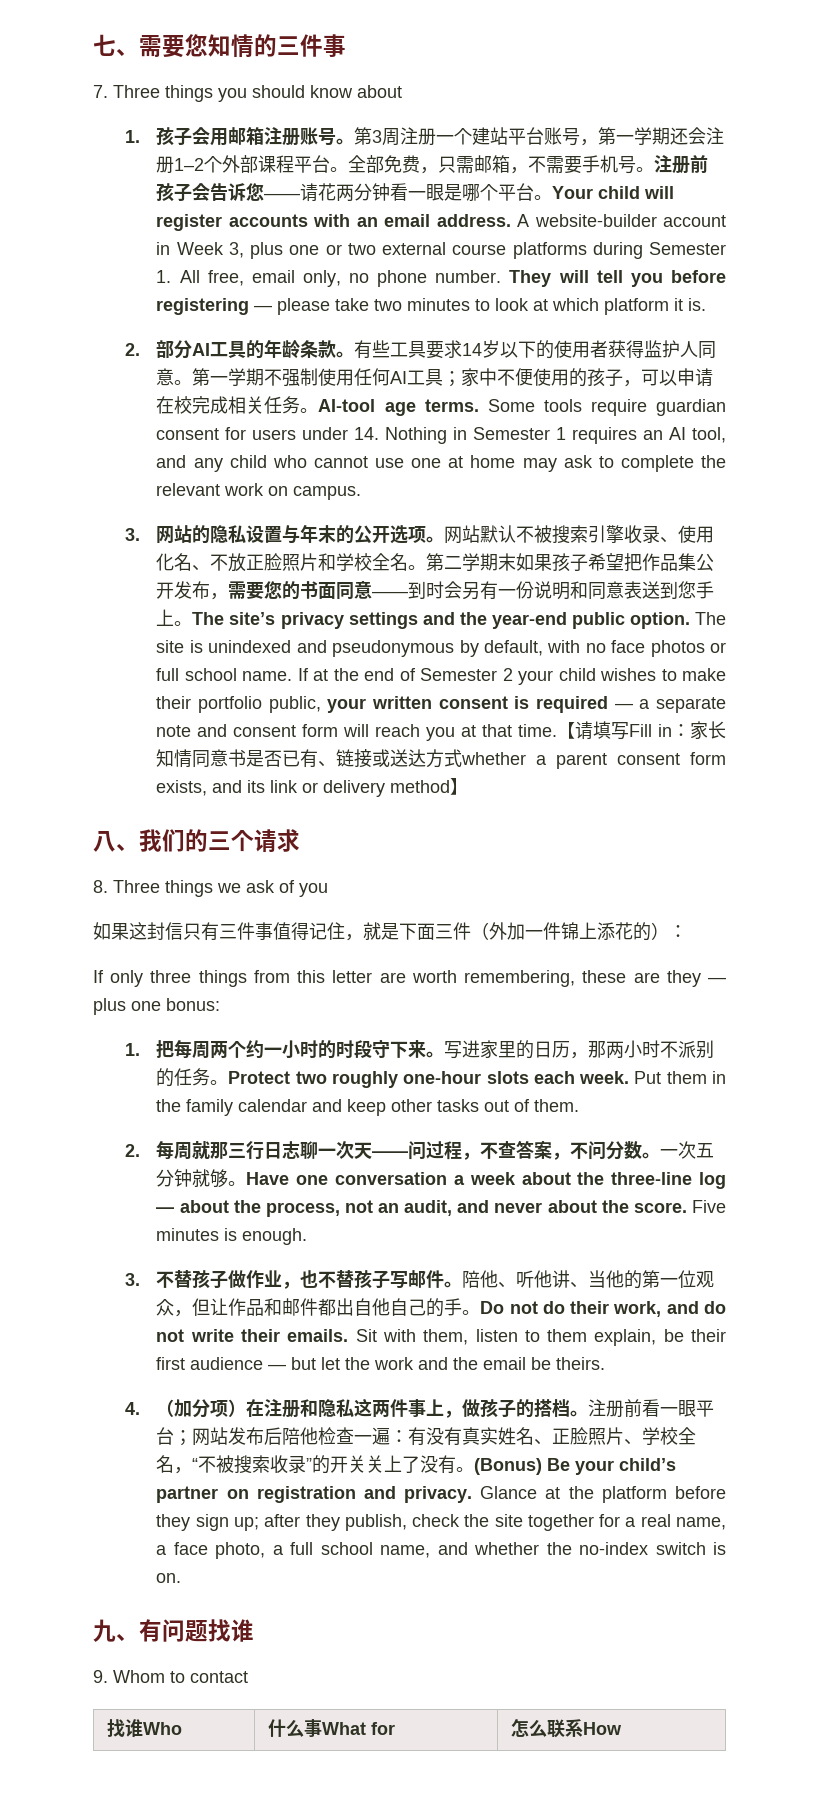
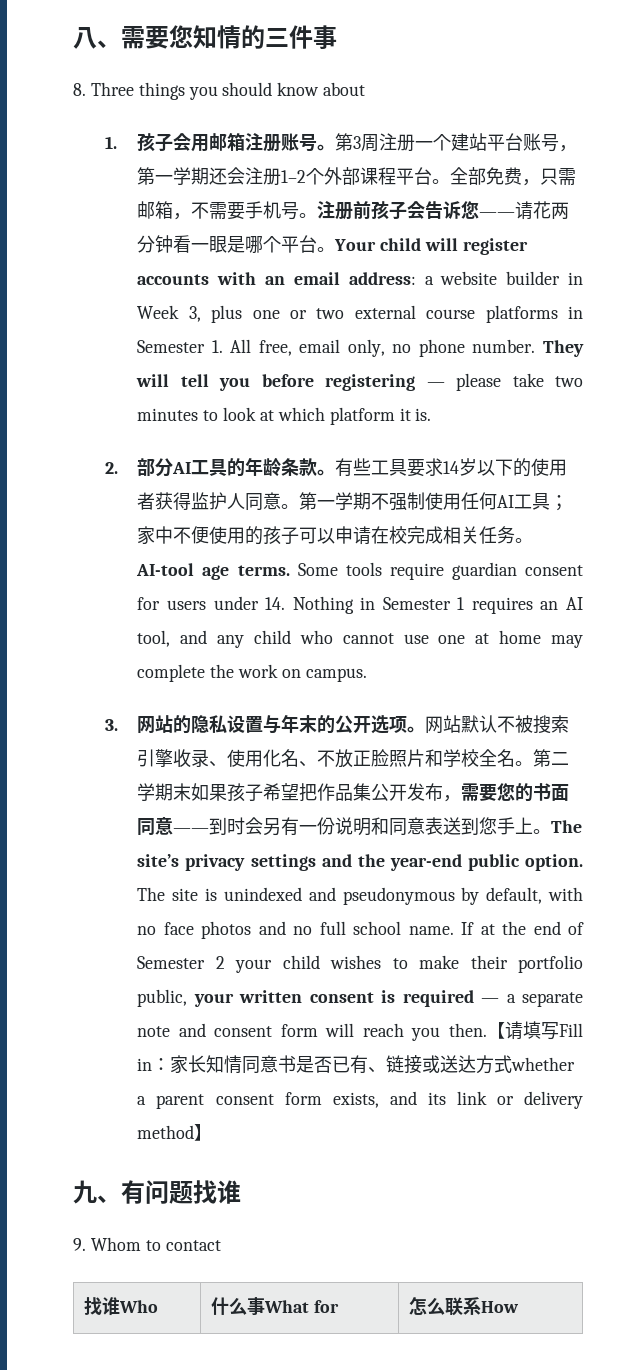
- 七、需要您知情的三件事
+ 八、需要您知情的三件事
- 7. Three things you should know about
+ 8. Three things you should know about
- Your child will register accounts with an email address. A website-builder account in Week 3, plus one or two external course platforms during Semester 1. All free, email only, no phone number.
+ Your child will register accounts with an email address: a website builder in Week 3, plus one or two external course platforms in Semester 1. All free, email only, no phone number.
- 第一学期不强制使用任何AI工具；家中不便使用的孩子，可以申请在校完成相关任务。
+ 第一学期不强制使用任何AI工具；家中不便使用的孩子可以申请在校完成相关任务。
- Some tools require guardian consent for users under 14. Nothing in Semester 1 requires an AI tool, and any child who cannot use one at home may ask to complete the relevant work on campus.
+ Some tools require guardian consent for users under 14. Nothing in Semester 1 requires an AI tool, and any child who cannot use one at home may complete the work on campus.
- The site is unindexed and pseudonymous by default, with no face photos or full school name.
+ The site is unindexed and pseudonymous by default, with no face photos and no full school name.
- If at the end of Semester 2 your child wishes to make their portfolio public, your written consent is required — a separate note and consent form will reach you at that time.
+ If at the end of Semester 2 your child wishes to make their portfolio public, your written consent is required — a separate note and consent form will reach you then.
- 八、我们的三个请求
- 8. Three things we ask of you
- 如果这封信只有三件事值得记住，就是下面三件（外加一件锦上添花的）：
- If only three things from this letter are worth remembering, these are they — plus one bonus:
- 1.把每周两个约一小时的时段守下来。写进家里的日历，那两小时不派别的任务。Protect two roughly one-hour slots each week. Put them in the family calendar and keep other tasks out of them.
- 2.每周就那三行日志聊一次天——问过程，不查答案，不问分数。一次五分钟就够。Have one conversation a week about the three-line log — about the process, not an audit, and never about the score. Five minutes is enough.
- 3.不替孩子做作业，也不替孩子写邮件。陪他、听他讲、当他的第一位观众，但让作品和邮件都出自他自己的手。Do not do their work, and do not write their emails. Sit with them, listen to them explain, be their first audience — but let the work and the email be theirs.
- 4.（加分项）在注册和隐私这两件事上，做孩子的搭档。注册前看一眼平台；网站发布后陪他检查一遍：有没有真实姓名、正脸照片、学校全名，“不被搜索收录”的开关关上了没有。(Bonus) Be your child’s partner on registration and privacy. Glance at the platform before they sign up; after they publish, check the site together for a real name, a face photo, a full school name, and whether the no-index switch is on.

